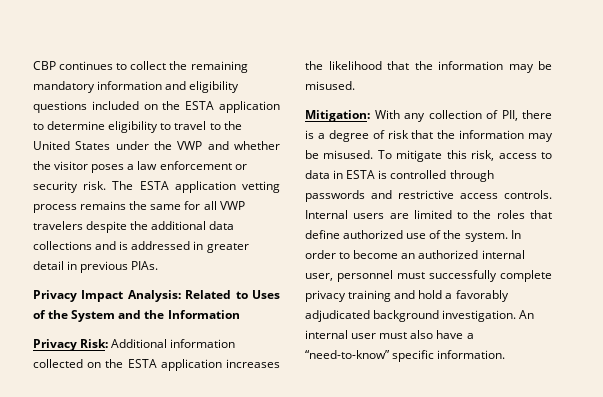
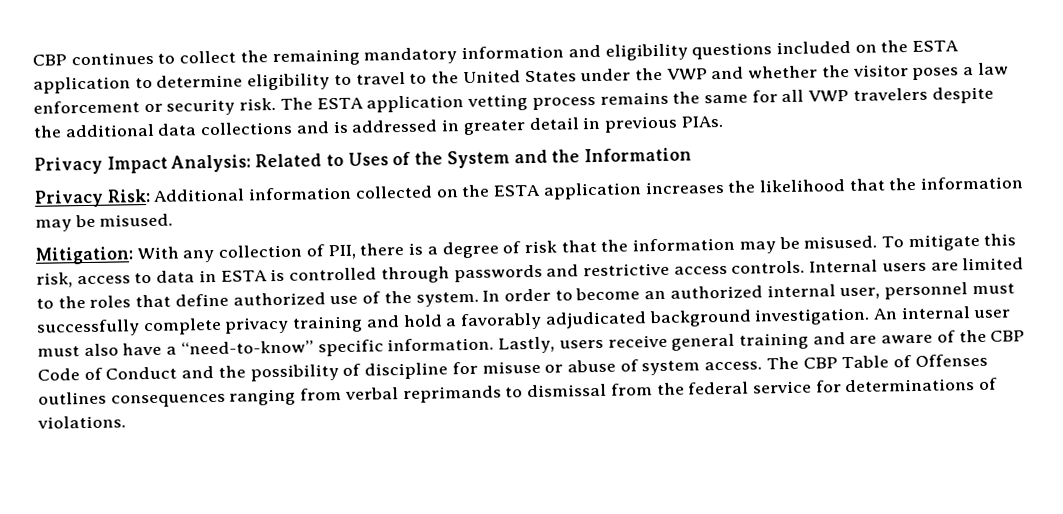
+ Lastly, users receive general training and are aware of the CBP Code of Conduct and the possibility of discipline for misuse or abuse of system access. The CBP Table of Offenses outlines consequences ranging from verbal reprimands to dismissal from the federal service for determinations of violations.

